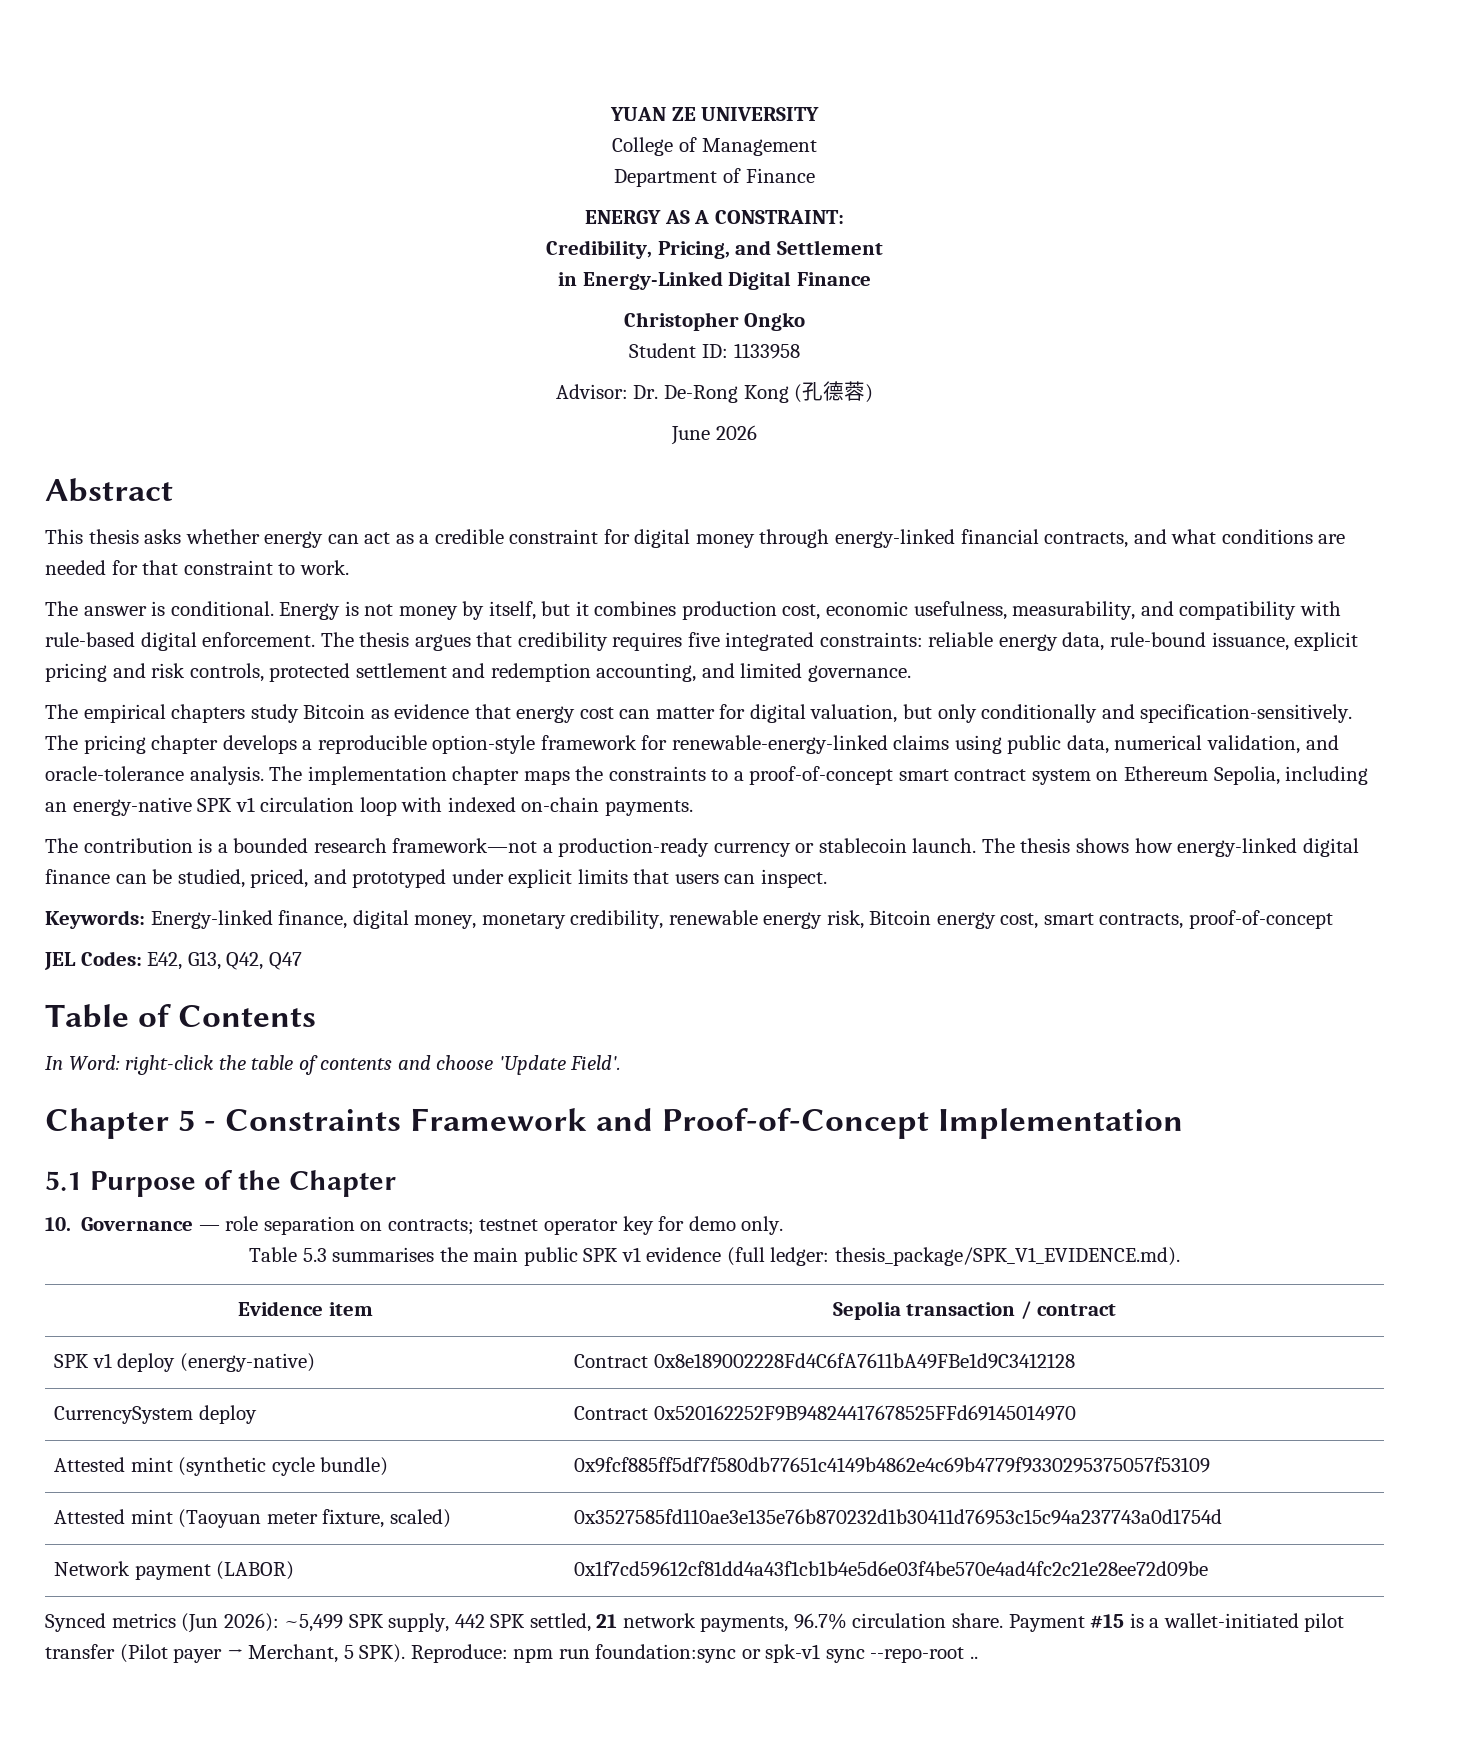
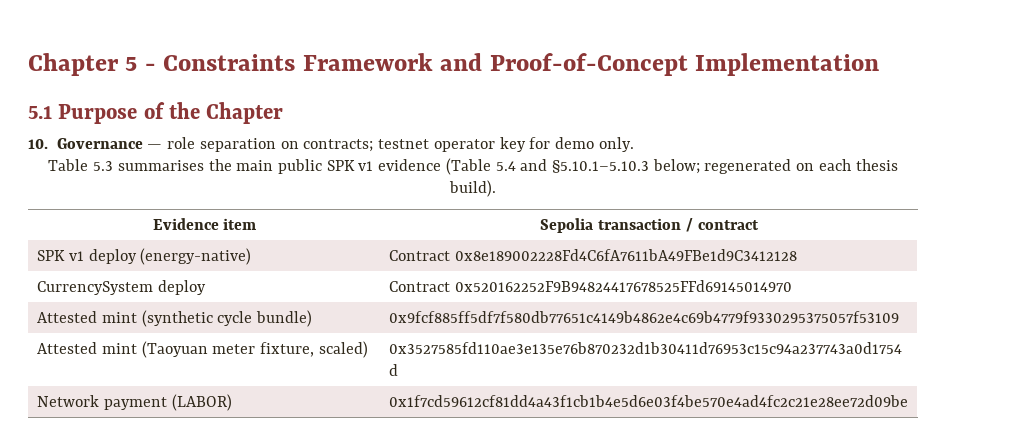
- YUAN ZE UNIVERSITY
- College of Management
- Department of Finance
- ENERGY AS A CONSTRAINT:
- Credibility, Pricing, and Settlement
- in Energy-Linked Digital Finance
- Christopher Ongko
- Student ID: 1133958
- Advisor: Dr. De-Rong Kong (孔德蓉)
- June 2026
- Abstract
- This thesis asks whether energy can act as a credible constraint for digital money through energy-linked financial contracts, and what conditions are needed for that constraint to work.
- The answer is conditional. Energy is not money by itself, but it combines production cost, economic usefulness, measurability, and compatibility with rule-based digital enforcement. The thesis argues that credibility requires five integrated constraints: reliable energy data, rule-bound issuance, explicit pricing and risk controls, protected settlement and redemption accounting, and limited governance.
- The empirical chapters study Bitcoin as evidence that energy cost can matter for digital valuation, but only conditionally and specification-sensitively. The pricing chapter develops a reproducible option-style framework for renewable-energy-linked claims using public data, numerical validation, and oracle-tolerance analysis. The implementation chapter maps the constraints to a proof-of-concept smart contract system on Ethereum Sepolia, including an energy-native SPK v1 circulation loop with indexed on-chain payments.
- The contribution is a bounded research framework—not a production-ready currency or stablecoin launch. The thesis shows how energy-linked digital finance can be studied, priced, and prototyped under explicit limits that users can inspect.
- Keywords: Energy-linked finance, digital money, monetary credibility, renewable energy risk, Bitcoin energy cost, smart contracts, proof-of-concept
- JEL Codes: E42, G13, Q42, Q47
- Table of Contents
- In Word: right-click the table of contents and choose 'Update Field'.
- Table 5.3 summarises the main public SPK v1 evidence (full ledger: thesis_package/SPK_V1_EVIDENCE.md).
+ Table 5.3 summarises the main public SPK v1 evidence (Table 5.4 and §5.10.1–5.10.3 below; regenerated on each thesis build).
- Synced metrics (Jun 2026): ~5,499 SPK supply, 442 SPK settled, 21 network payments, 96.7% circulation share. Payment #15 is a wallet-initiated pilot transfer (Pilot payer → Merchant, 5 SPK). Reproduce: npm run foundation:sync or spk-v1 sync --repo-root ..

